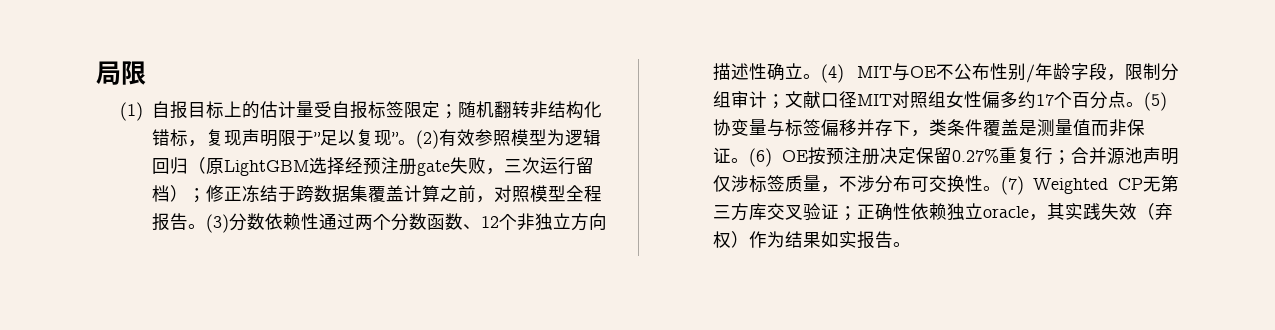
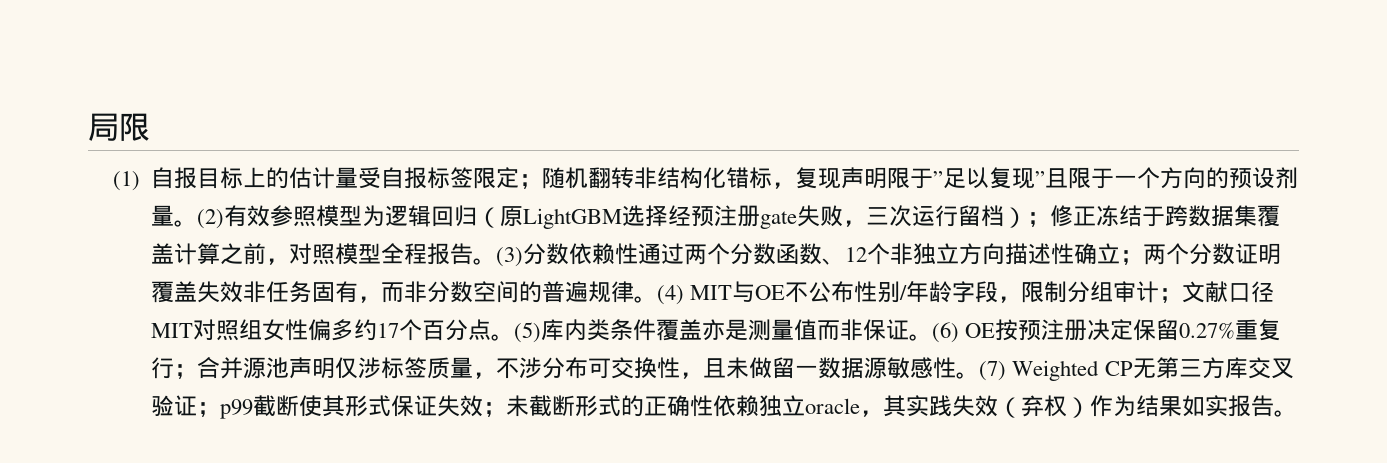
- (1)自报目标上的估计量受自报标签限定；随机翻转非结构化错标，复现声明限于”足以复现”。
+ (1)自报目标上的估计量受自报标签限定；随机翻转非结构化错标，复现声明限于”足以复现”且限于一个方向的预设剂量。
- (3)分数依赖性通过两个分数函数、12个非独立方向描述性确立。
+ (3)分数依赖性通过两个分数函数、12个非独立方向描述性确立；两个分数证明覆盖失效非任务固有，而非分数空间的普遍规律。
- (5)协变量与标签偏移并存下，类条件覆盖是测量值而非保证。
+ (5)库内类条件覆盖亦是测量值而非保证。
- (6) OE按预注册决定保留0.27%重复行；合并源池声明仅涉标签质量，不涉分布可交换性。
+ (6) OE按预注册决定保留0.27%重复行；合并源池声明仅涉标签质量，不涉分布可交换性，且未做留一数据源敏感性。
- (7) Weighted CP无第三方库交叉验证；正确性依赖独立oracle，其实践失效（弃权）作为结果如实报告。
+ (7) Weighted CP无第三方库交叉验证；p99截断使其形式保证失效；未截断形式的正确性依赖独立oracle，其实践失效（弃权）作为结果如实报告。

